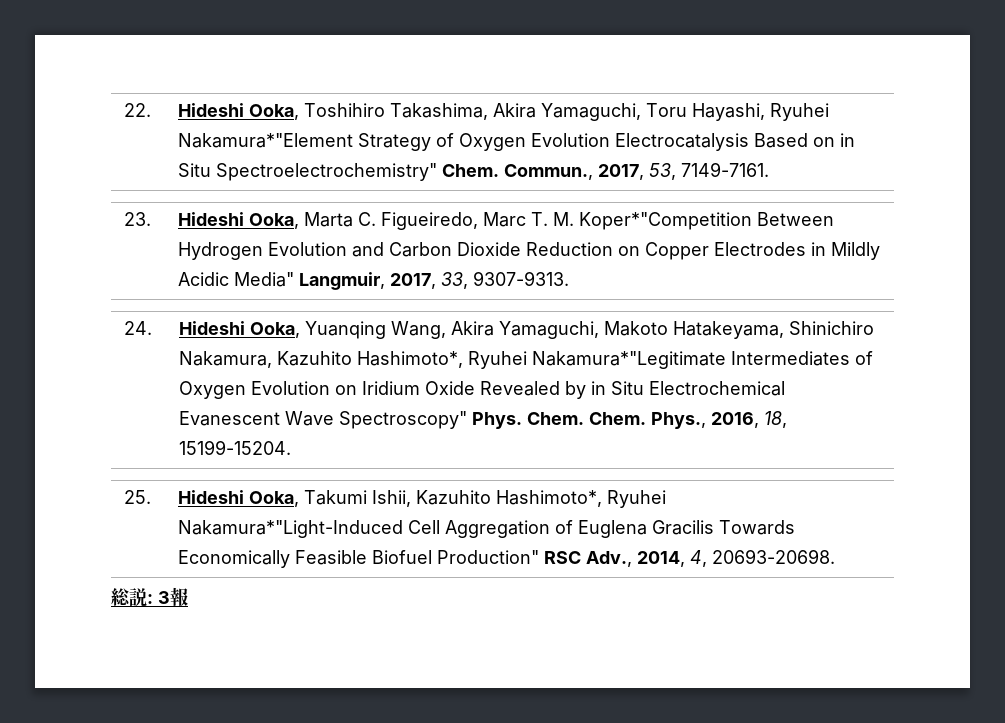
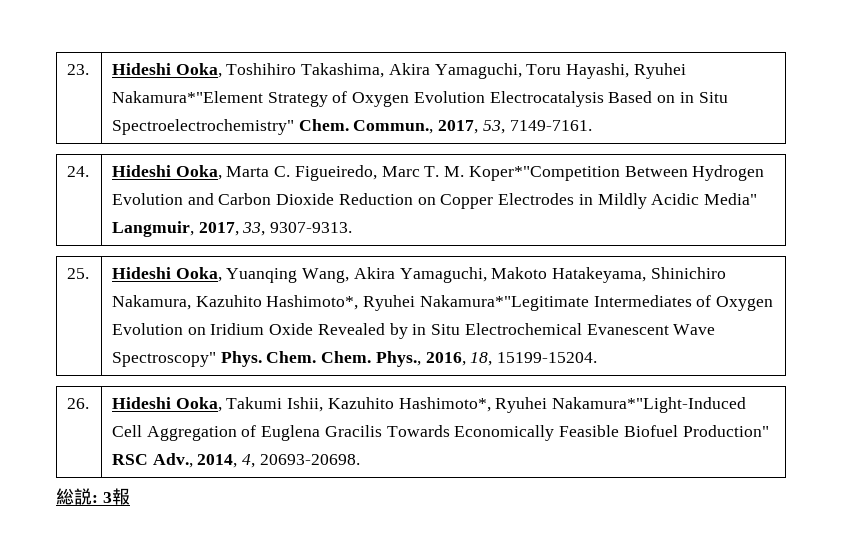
- 22. | Hideshi Ooka, Toshihiro Takashima, Akira Yamaguchi, Toru Hayashi, Ryuhei Nakamura*"Element Strategy of Oxygen Evolution Electrocatalysis Based on in Situ Spectroelectrochemistry" Chem. Commun., 2017, 53, 7149-7161.
+ 23. | Hideshi Ooka, Toshihiro Takashima, Akira Yamaguchi, Toru Hayashi, Ryuhei Nakamura*"Element Strategy of Oxygen Evolution Electrocatalysis Based on in Situ Spectroelectrochemistry" Chem. Commun., 2017, 53, 7149-7161.
- 23. | Hideshi Ooka, Marta C. Figueiredo, Marc T. M. Koper*"Competition Between Hydrogen Evolution and Carbon Dioxide Reduction on Copper Electrodes in Mildly Acidic Media" Langmuir, 2017, 33, 9307-9313.
+ 24. | Hideshi Ooka, Marta C. Figueiredo, Marc T. M. Koper*"Competition Between Hydrogen Evolution and Carbon Dioxide Reduction on Copper Electrodes in Mildly Acidic Media" Langmuir, 2017, 33, 9307-9313.
- 24. | Hideshi Ooka, Yuanqing Wang, Akira Yamaguchi, Makoto Hatakeyama, Shinichiro Nakamura, Kazuhito Hashimoto*, Ryuhei Nakamura*"Legitimate Intermediates of Oxygen Evolution on Iridium Oxide Revealed by in Situ Electrochemical Evanescent Wave Spectroscopy" Phys. Chem. Chem. Phys., 2016, 18, 15199-15204.
+ 25. | Hideshi Ooka, Yuanqing Wang, Akira Yamaguchi, Makoto Hatakeyama, Shinichiro Nakamura, Kazuhito Hashimoto*, Ryuhei Nakamura*"Legitimate Intermediates of Oxygen Evolution on Iridium Oxide Revealed by in Situ Electrochemical Evanescent Wave Spectroscopy" Phys. Chem. Chem. Phys., 2016, 18, 15199-15204.
- 25. | Hideshi Ooka, Takumi Ishii, Kazuhito Hashimoto*, Ryuhei Nakamura*"Light-Induced Cell Aggregation of Euglena Gracilis Towards Economically Feasible Biofuel Production" RSC Adv., 2014, 4, 20693-20698.
+ 26. | Hideshi Ooka, Takumi Ishii, Kazuhito Hashimoto*, Ryuhei Nakamura*"Light-Induced Cell Aggregation of Euglena Gracilis Towards Economically Feasible Biofuel Production" RSC Adv., 2014, 4, 20693-20698.

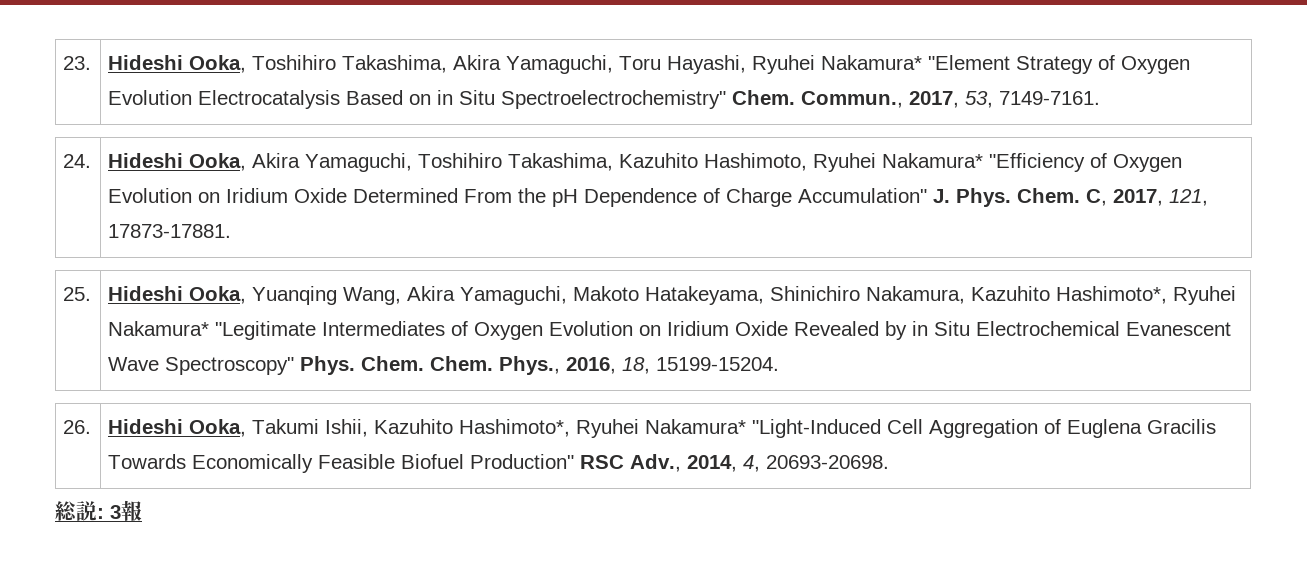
- 23. | Hideshi Ooka, Toshihiro Takashima, Akira Yamaguchi, Toru Hayashi, Ryuhei Nakamura*"Element Strategy of Oxygen Evolution Electrocatalysis Based on in Situ Spectroelectrochemistry" Chem. Commun., 2017, 53, 7149-7161.
+ 23. | Hideshi Ooka, Toshihiro Takashima, Akira Yamaguchi, Toru Hayashi, Ryuhei Nakamura* "Element Strategy of Oxygen Evolution Electrocatalysis Based on in Situ Spectroelectrochemistry" Chem. Commun., 2017, 53, 7149-7161.
- 24. | Hideshi Ooka, Marta C. Figueiredo, Marc T. M. Koper*"Competition Between Hydrogen Evolution and Carbon Dioxide Reduction on Copper Electrodes in Mildly Acidic Media" Langmuir, 2017, 33, 9307-9313.
+ 24. | Hideshi Ooka, Akira Yamaguchi, Toshihiro Takashima, Kazuhito Hashimoto, Ryuhei Nakamura* "Efficiency of Oxygen Evolution on Iridium Oxide Determined From the pH Dependence of Charge Accumulation" J. Phys. Chem. C, 2017, 121, 17873-17881.
- 25. | Hideshi Ooka, Yuanqing Wang, Akira Yamaguchi, Makoto Hatakeyama, Shinichiro Nakamura, Kazuhito Hashimoto*, Ryuhei Nakamura*"Legitimate Intermediates of Oxygen Evolution on Iridium Oxide Revealed by in Situ Electrochemical Evanescent Wave Spectroscopy" Phys. Chem. Chem. Phys., 2016, 18, 15199-15204.
+ 25. | Hideshi Ooka, Yuanqing Wang, Akira Yamaguchi, Makoto Hatakeyama, Shinichiro Nakamura, Kazuhito Hashimoto*, Ryuhei Nakamura* "Legitimate Intermediates of Oxygen Evolution on Iridium Oxide Revealed by in Situ Electrochemical Evanescent Wave Spectroscopy" Phys. Chem. Chem. Phys., 2016, 18, 15199-15204.
- 26. | Hideshi Ooka, Takumi Ishii, Kazuhito Hashimoto*, Ryuhei Nakamura*"Light-Induced Cell Aggregation of Euglena Gracilis Towards Economically Feasible Biofuel Production" RSC Adv., 2014, 4, 20693-20698.
+ 26. | Hideshi Ooka, Takumi Ishii, Kazuhito Hashimoto*, Ryuhei Nakamura* "Light-Induced Cell Aggregation of Euglena Gracilis Towards Economically Feasible Biofuel Production" RSC Adv., 2014, 4, 20693-20698.

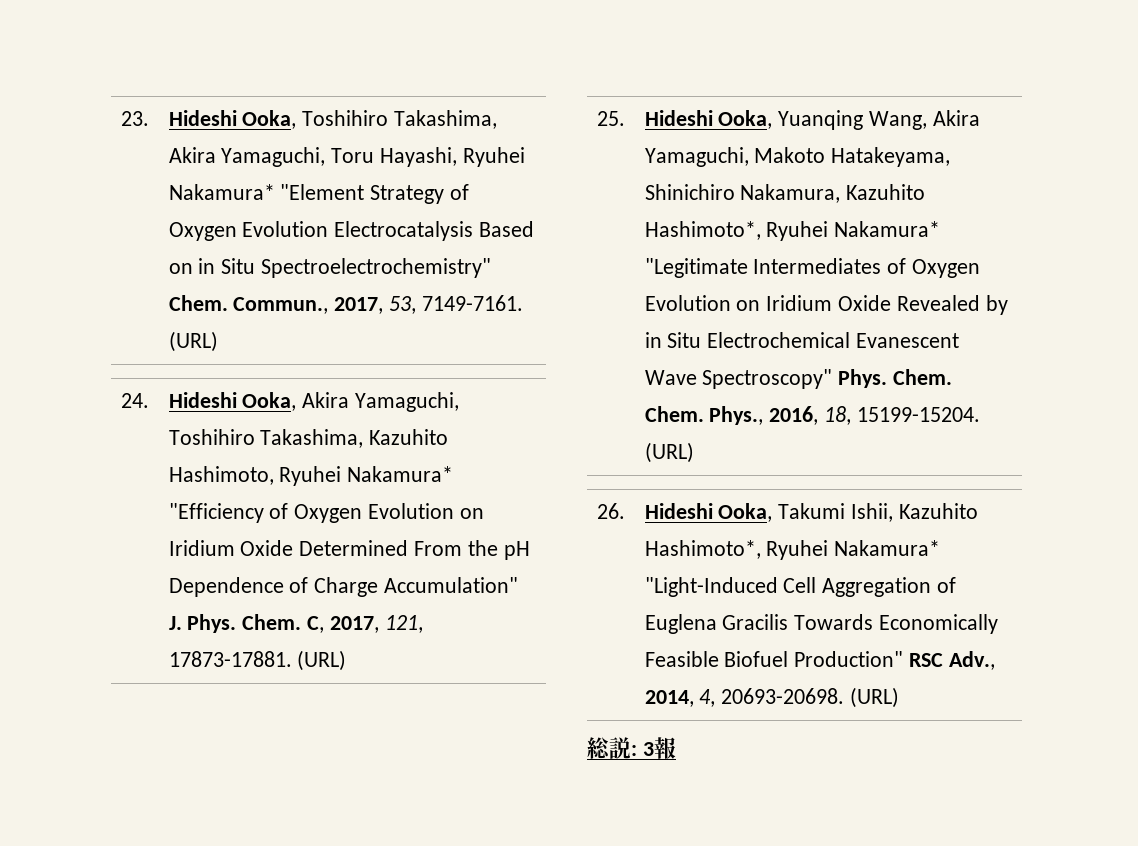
- 23. | Hideshi Ooka, Toshihiro Takashima, Akira Yamaguchi, Toru Hayashi, Ryuhei Nakamura* "Element Strategy of Oxygen Evolution Electrocatalysis Based on in Situ Spectroelectrochemistry" Chem. Commun., 2017, 53, 7149-7161.
+ 23. | Hideshi Ooka, Toshihiro Takashima, Akira Yamaguchi, Toru Hayashi, Ryuhei Nakamura* "Element Strategy of Oxygen Evolution Electrocatalysis Based on in Situ Spectroelectrochemistry" Chem. Commun., 2017, 53, 7149-7161. (URL)
- 24. | Hideshi Ooka, Akira Yamaguchi, Toshihiro Takashima, Kazuhito Hashimoto, Ryuhei Nakamura* "Efficiency of Oxygen Evolution on Iridium Oxide Determined From the pH Dependence of Charge Accumulation" J. Phys. Chem. C, 2017, 121, 17873-17881.
+ 24. | Hideshi Ooka, Akira Yamaguchi, Toshihiro Takashima, Kazuhito Hashimoto, Ryuhei Nakamura* "Efficiency of Oxygen Evolution on Iridium Oxide Determined From the pH Dependence of Charge Accumulation" J. Phys. Chem. C, 2017, 121, 17873-17881. (URL)
- 25. | Hideshi Ooka, Yuanqing Wang, Akira Yamaguchi, Makoto Hatakeyama, Shinichiro Nakamura, Kazuhito Hashimoto*, Ryuhei Nakamura* "Legitimate Intermediates of Oxygen Evolution on Iridium Oxide Revealed by in Situ Electrochemical Evanescent Wave Spectroscopy" Phys. Chem. Chem. Phys., 2016, 18, 15199-15204.
+ 25. | Hideshi Ooka, Yuanqing Wang, Akira Yamaguchi, Makoto Hatakeyama, Shinichiro Nakamura, Kazuhito Hashimoto*, Ryuhei Nakamura* "Legitimate Intermediates of Oxygen Evolution on Iridium Oxide Revealed by in Situ Electrochemical Evanescent Wave Spectroscopy" Phys. Chem. Chem. Phys., 2016, 18, 15199-15204. (URL)
- 26. | Hideshi Ooka, Takumi Ishii, Kazuhito Hashimoto*, Ryuhei Nakamura* "Light-Induced Cell Aggregation of Euglena Gracilis Towards Economically Feasible Biofuel Production" RSC Adv., 2014, 4, 20693-20698.
+ 26. | Hideshi Ooka, Takumi Ishii, Kazuhito Hashimoto*, Ryuhei Nakamura* "Light-Induced Cell Aggregation of Euglena Gracilis Towards Economically Feasible Biofuel Production" RSC Adv., 2014, 4, 20693-20698. (URL)

